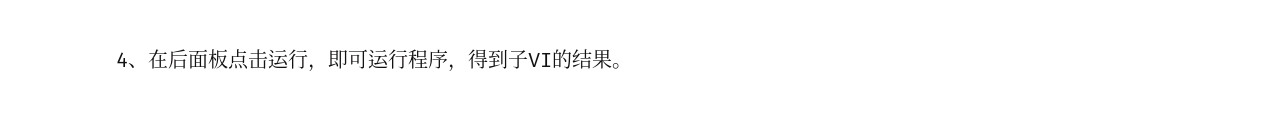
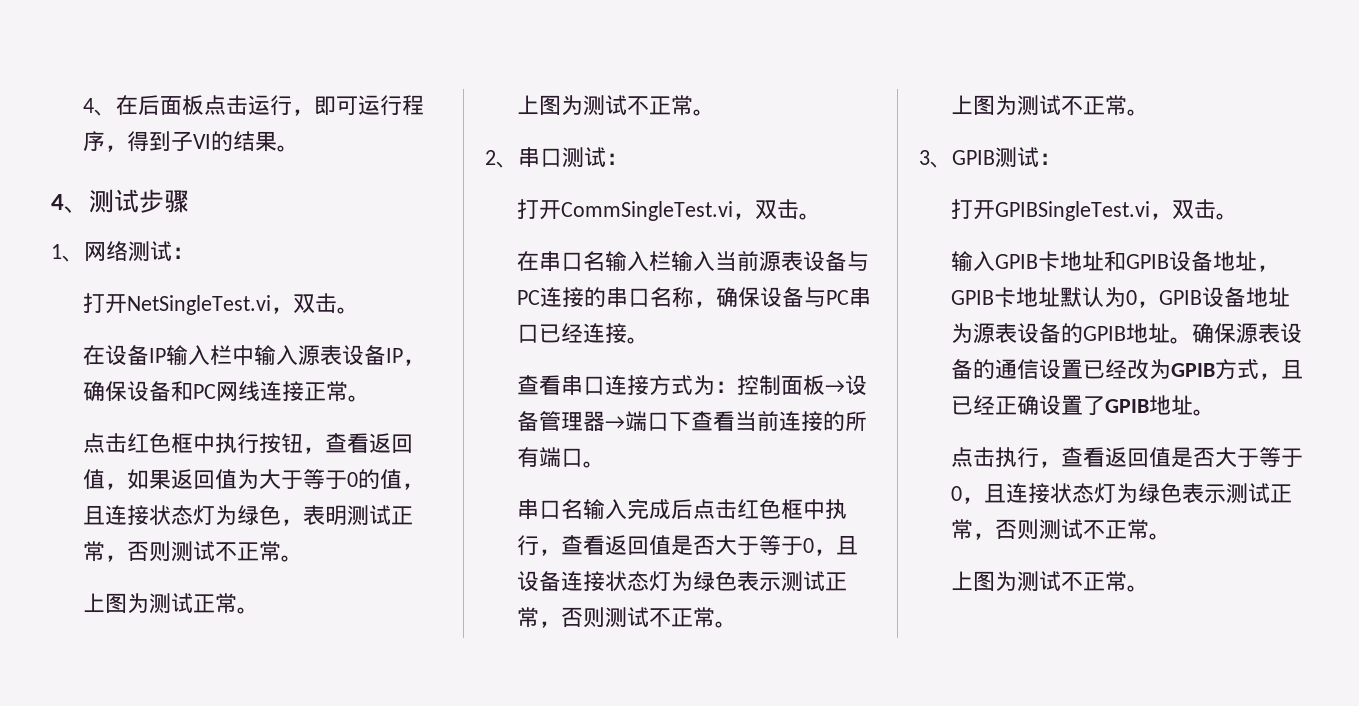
+ 4、测试步骤
+ 1、网络测试：
+ 打开NetSingleTest.vi，双击。
+ 在设备IP输入栏中输入源表设备IP，确保设备和PC网线连接正常。
+ 点击红色框中执行按钮，查看返回值，如果返回值为大于等于0的值，且连接状态灯为绿色，表明测试正常，否则测试不正常。
+ 上图为测试正常。
+ 上图为测试不正常。
+ 2、串口测试：
+ 打开CommSingleTest.vi，双击。
+ 在串口名输入栏输入当前源表设备与PC连接的串口名称，确保设备与PC串口已经连接。
+ 查看串口连接方式为：控制面板→设备管理器→端口下查看当前连接的所有端口。
+ 串口名输入完成后点击红色框中执行，查看返回值是否大于等于0，且设备连接状态灯为绿色表示测试正常，否则测试不正常。
+ 上图为测试不正常。
+ 3、GPIB测试：
+ 打开GPIBSingleTest.vi，双击。
+ 输入GPIB卡地址和GPIB设备地址，GPIB卡地址默认为0，GPIB设备地址为源表设备的GPIB地址。确保源表设备的通信设置已经改为GPIB方式，且已经正确设置了GPIB地址。
+ 点击执行，查看返回值是否大于等于0，且连接状态灯为绿色表示测试正常，否则测试不正常。
+ 上图为测试不正常。

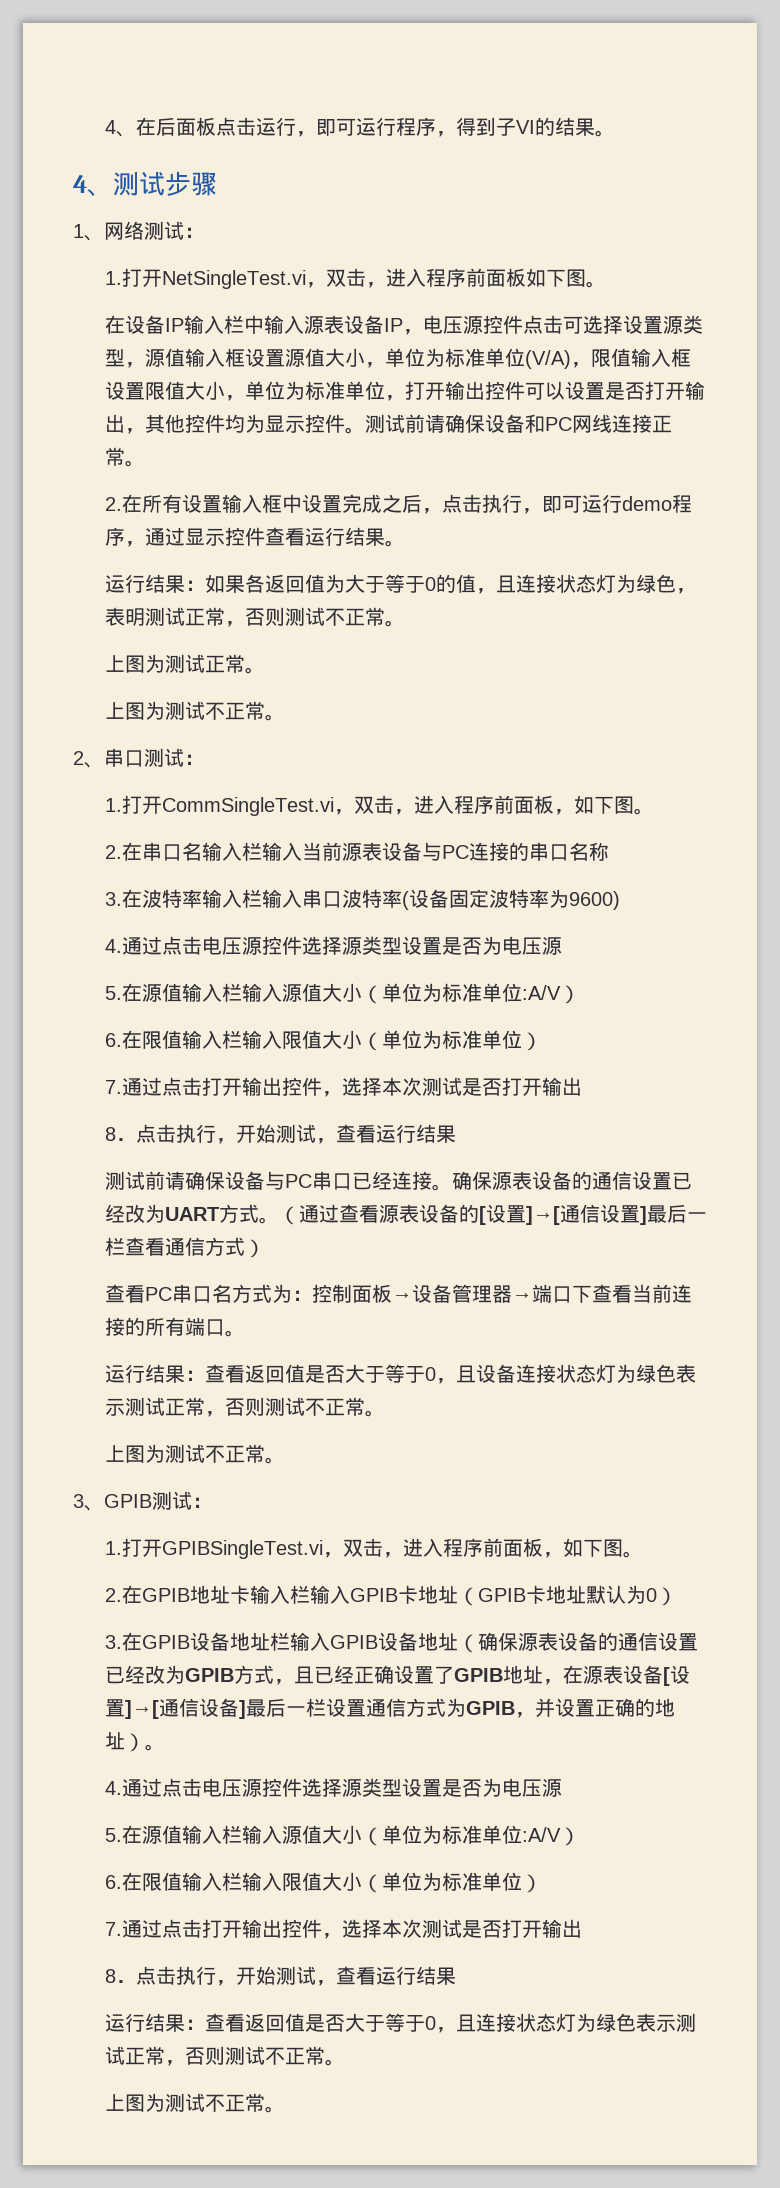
- 打开NetSingleTest.vi，双击。
+ 1.打开NetSingleTest.vi，双击，进入程序前面板如下图。
- 在设备IP输入栏中输入源表设备IP，确保设备和PC网线连接正常。
+ 在设备IP输入栏中输入源表设备IP，电压源控件点击可选择设置源类型，源值输入框设置源值大小，单位为标准单位(V/A)，限值输入框设置限值大小，单位为标准单位，打开输出控件可以设置是否打开输出，其他控件均为显示控件。测试前请确保设备和PC网线连接正常。
- 点击红色框中执行按钮，查看返回值，如果返回值为大于等于0的值，且连接状态灯为绿色，表明测试正常，否则测试不正常。
+ 2.在所有设置输入框中设置完成之后，点击执行，即可运行demo程序，通过显示控件查看运行结果。
+ 运行结果：如果各返回值为大于等于0的值，且连接状态灯为绿色，表明测试正常，否则测试不正常。
- 打开CommSingleTest.vi，双击。
- 在串口名输入栏输入当前源表设备与PC连接的串口名称，确保设备与PC串口已经连接。
- 查看串口连接方式为：控制面板→设备管理器→端口下查看当前连接的所有端口。
+ 1.打开CommSingleTest.vi，双击，进入程序前面板，如下图。
+ 2.在串口名输入栏输入当前源表设备与PC连接的串口名称
+ 3.在波特率输入栏输入串口波特率(设备固定波特率为9600)
+ 4.通过点击电压源控件选择源类型设置是否为电压源
+ 5.在源值输入栏输入源值大小（单位为标准单位:A/V）
+ 6.在限值输入栏输入限值大小（单位为标准单位）
+ 7.通过点击打开输出控件，选择本次测试是否打开输出
+ 8．点击执行，开始测试，查看运行结果
+ 测试前请确保设备与PC串口已经连接。确保源表设备的通信设置已经改为UART方式。（通过查看源表设备的[设置]→[通信设置]最后一栏查看通信方式）
+ 查看PC串口名方式为：控制面板→设备管理器→端口下查看当前连接的所有端口。
- 串口名输入完成后点击红色框中执行，查看返回值是否大于等于0，且设备连接状态灯为绿色表示测试正常，否则测试不正常。
+ 运行结果：查看返回值是否大于等于0，且设备连接状态灯为绿色表示测试正常，否则测试不正常。
- 打开GPIBSingleTest.vi，双击。
- 输入GPIB卡地址和GPIB设备地址，GPIB卡地址默认为0，GPIB设备地址为源表设备的GPIB地址。确保源表设备的通信设置已经改为GPIB方式，且已经正确设置了GPIB地址。
- 点击执行，查看返回值是否大于等于0，且连接状态灯为绿色表示测试正常，否则测试不正常。
+ 1.打开GPIBSingleTest.vi，双击，进入程序前面板，如下图。
+ 2.在GPIB地址卡输入栏输入GPIB卡地址（GPIB卡地址默认为0）
+ 3.在GPIB设备地址栏输入GPIB设备地址（确保源表设备的通信设置已经改为GPIB方式，且已经正确设置了GPIB地址，在源表设备[设置]→[通信设备]最后一栏设置通信方式为GPIB，并设置正确的地址）。
+ 4.通过点击电压源控件选择源类型设置是否为电压源
+ 5.在源值输入栏输入源值大小（单位为标准单位:A/V）
+ 6.在限值输入栏输入限值大小（单位为标准单位）
+ 7.通过点击打开输出控件，选择本次测试是否打开输出
+ 8．点击执行，开始测试，查看运行结果
+ 运行结果：查看返回值是否大于等于0，且连接状态灯为绿色表示测试正常，否则测试不正常。

